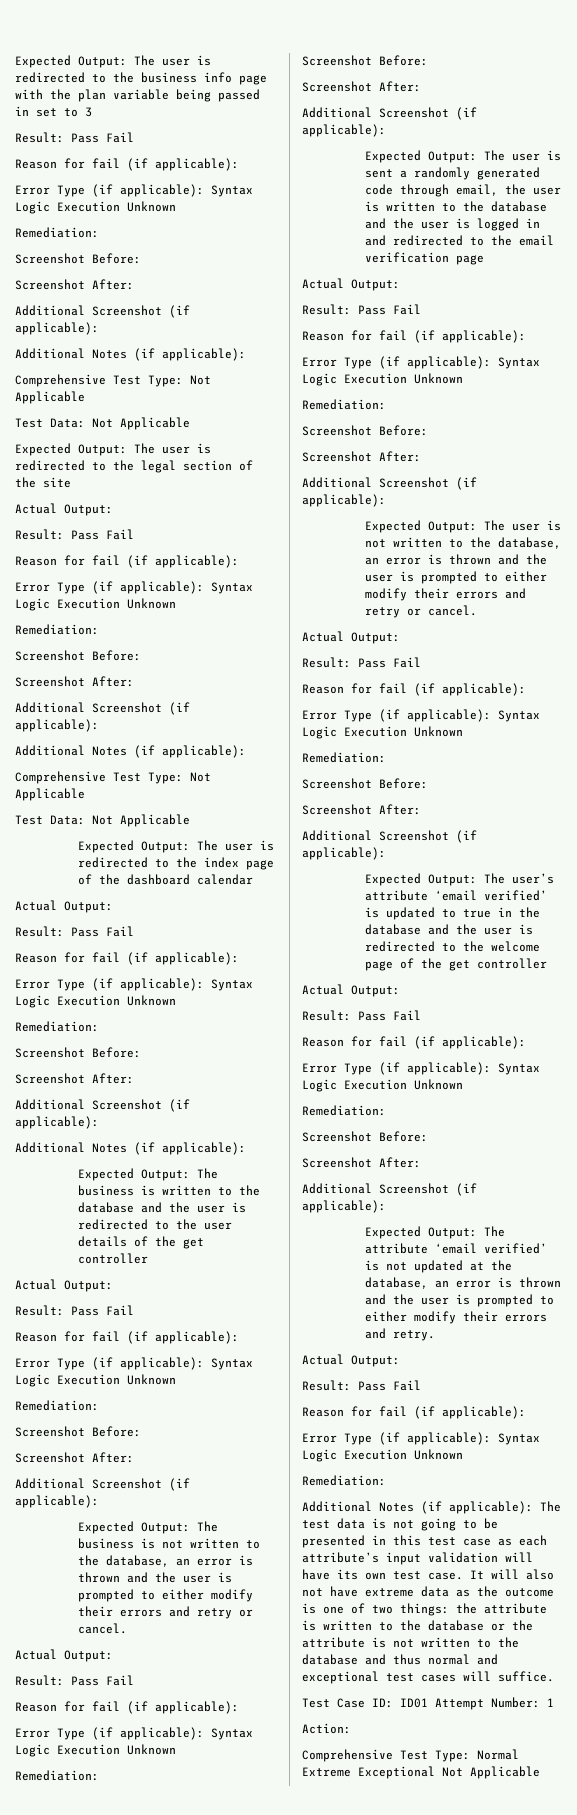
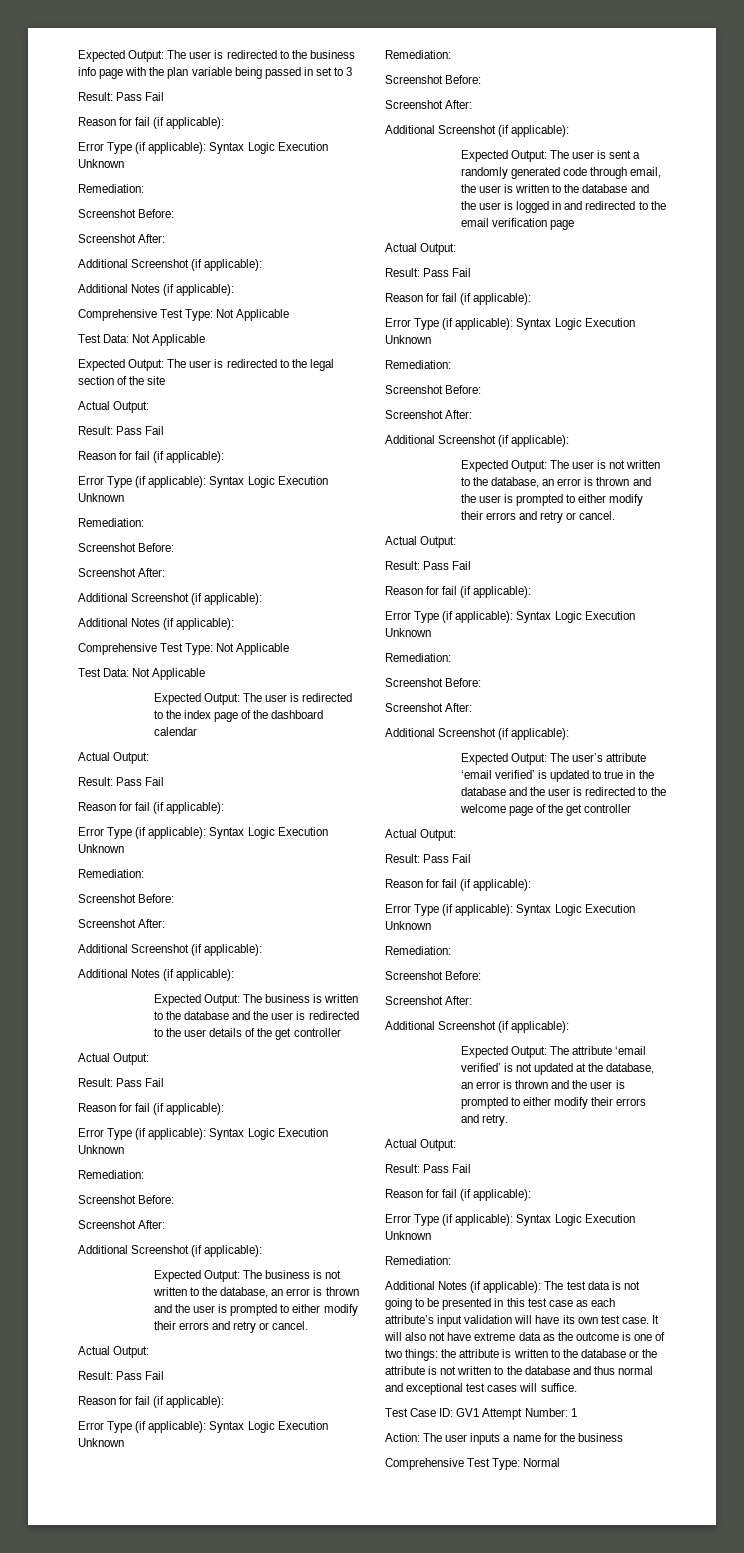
- Test Case ID: ID01 Attempt Number: 1
+ Test Case ID: GV1 Attempt Number: 1
- Action:
+ Action: The user inputs a name for the business
- Comprehensive Test Type: Normal Extreme Exceptional Not Applicable
+ Comprehensive Test Type: Normal

